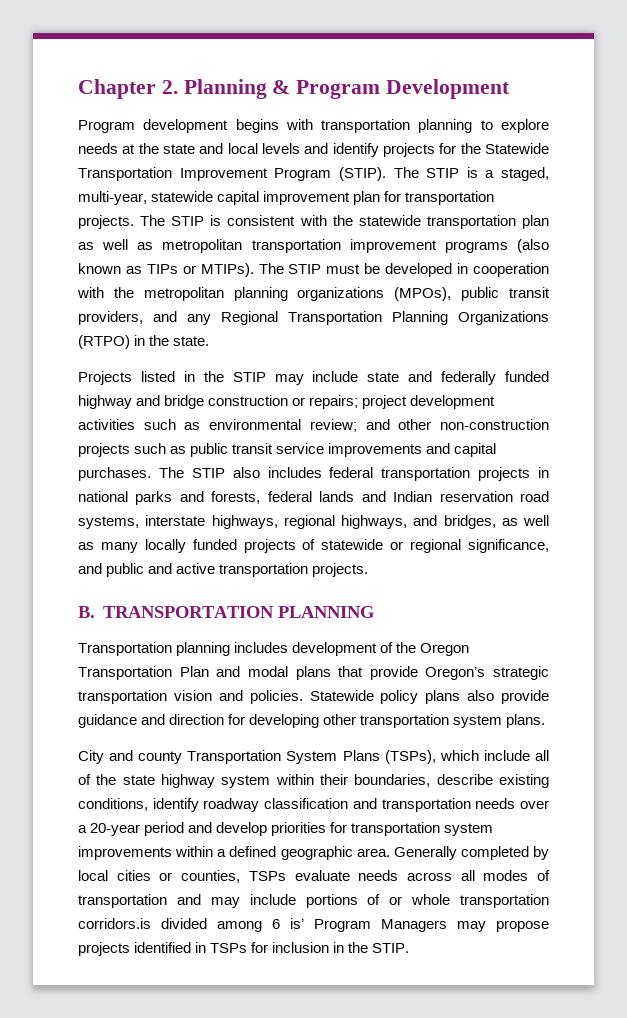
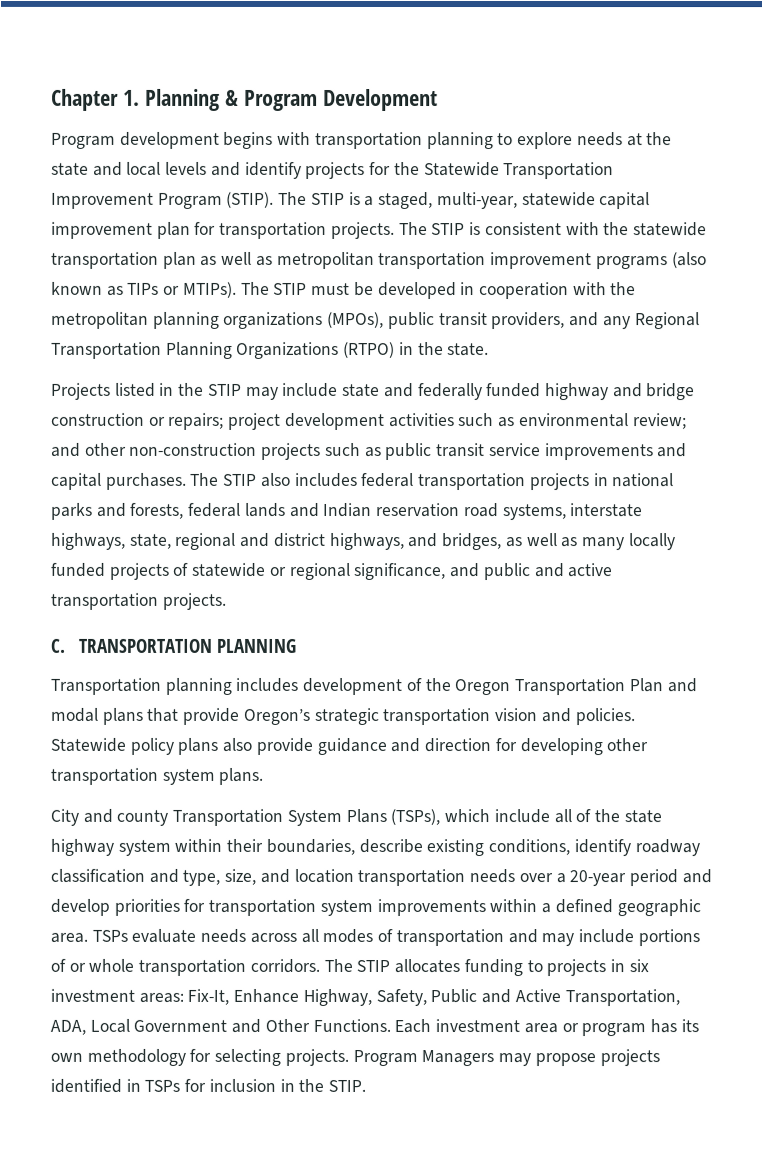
- Chapter 2. Planning & Program Development
+ Chapter 1. Planning & Program Development
- The STIP also includes federal transportation projects in national parks and forests, federal lands and Indian reservation road systems, interstate highways, regional highways, and bridges, as well as many locally funded projects of statewide or regional significance, and public and active transportation projects.
+ The STIP also includes federal transportation projects in national parks and forests, federal lands and Indian reservation road systems, interstate highways, state, regional and district highways, and bridges, as well as many locally funded projects of statewide or regional significance, and public and active transportation projects.
- B. TRANSPORTATION PLANNING
+ C. TRANSPORTATION PLANNING
- City and county Transportation System Plans (TSPs), which include all of the state highway system within their boundaries, describe existing conditions, identify roadway classification and transportation needs over a 20-year period and develop priorities for transportation system improvements within a defined geographic area.
+ City and county Transportation System Plans (TSPs), which include all of the state highway system within their boundaries, describe existing conditions, identify roadway classification and type, size, and location transportation needs over a 20-year period and develop priorities for transportation system improvements within a defined geographic area.
- Generally completed by local cities or counties, TSPs evaluate needs across all modes of transportation and may include portions of or whole transportation corridors.is divided among 6 is’ Program Managers may propose projects identified in TSPs for inclusion in the STIP.
+ TSPs evaluate needs across all modes of transportation and may include portions of or whole transportation corridors. The STIP allocates funding to projects in six investment areas: Fix-It, Enhance Highway, Safety, Public and Active Transportation, ADA, Local Government and Other Functions. Each investment area or program has its own methodology for selecting projects. Program Managers may propose projects identified in TSPs for inclusion in the STIP.

